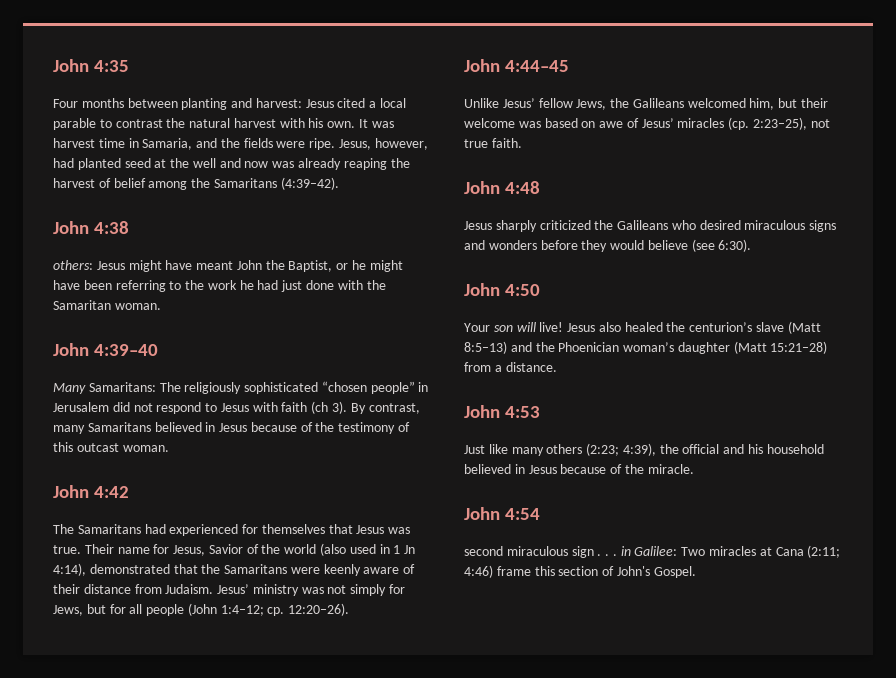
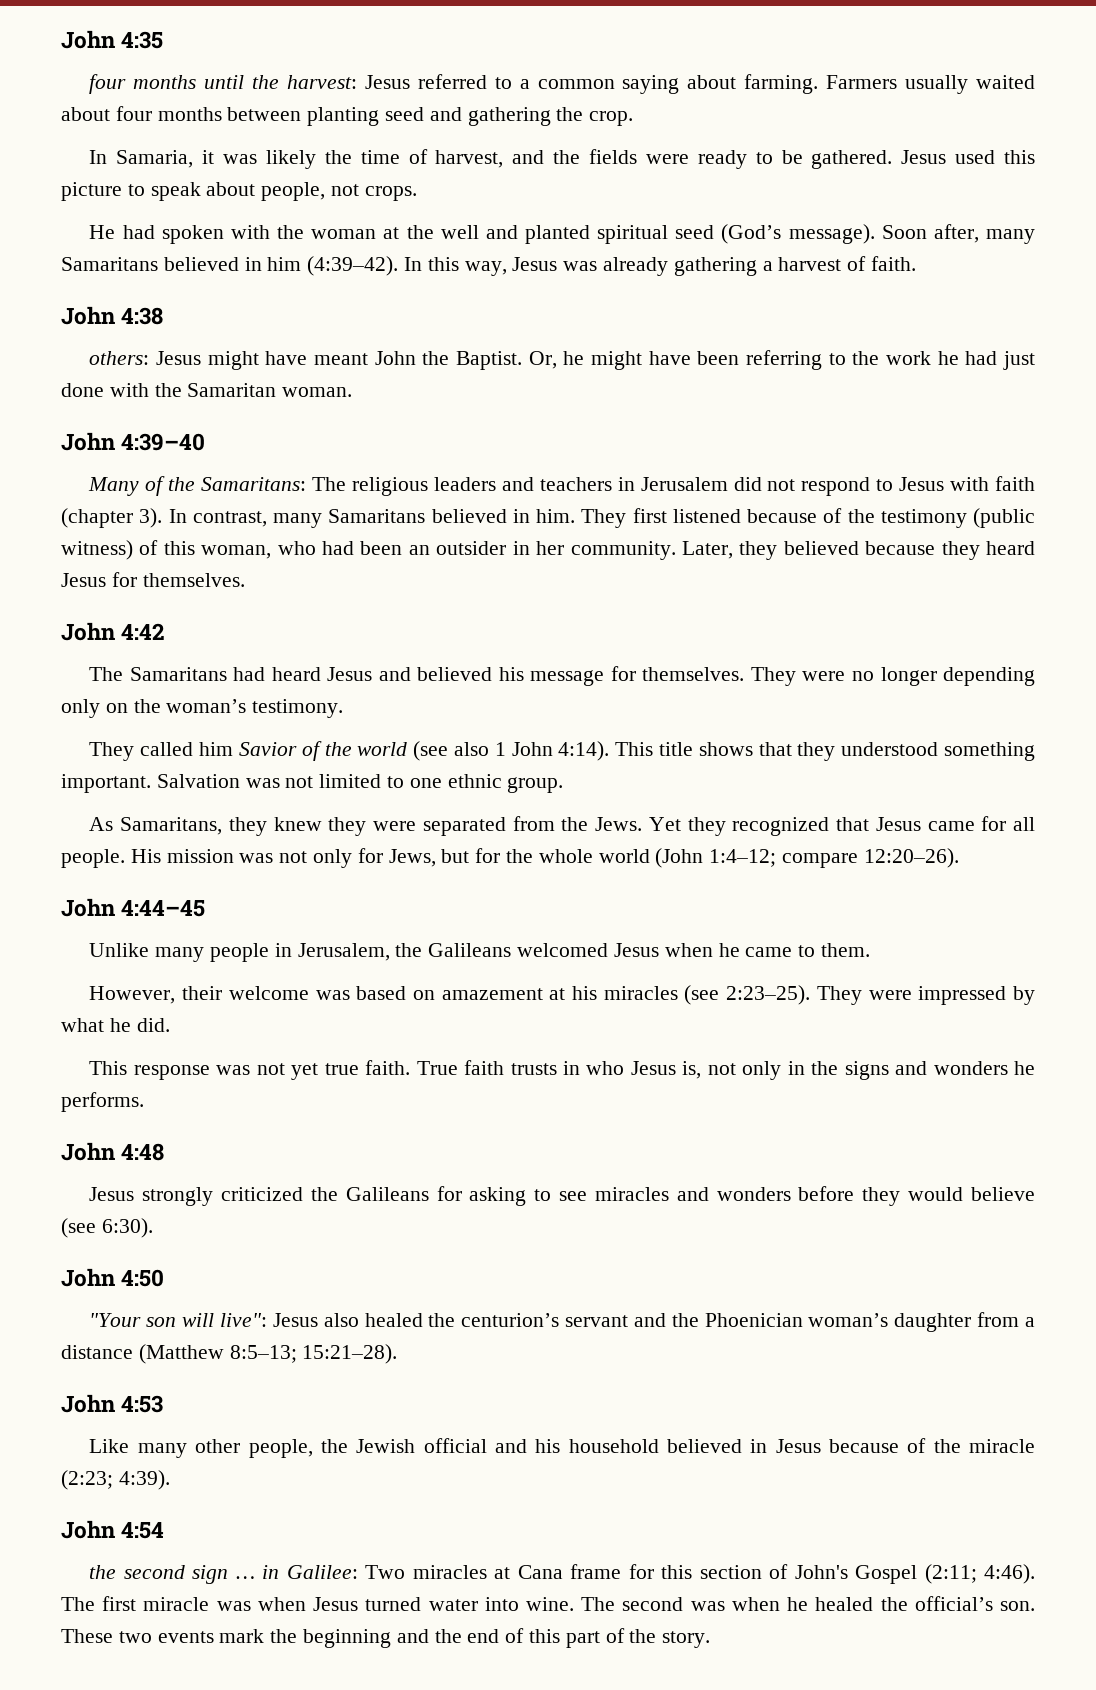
- Four months between planting and harvest: Jesus cited a local parable to contrast the natural harvest with his own. It was harvest time in Samaria, and the fields were ripe. Jesus, however, had planted seed at the well and now was already reaping the harvest of belief among the Samaritans (4:39–42).
+ four months until the harvest: Jesus referred to a common saying about farming. Farmers usually waited about four months between planting seed and gathering the crop.
+ In Samaria, it was likely the time of harvest, and the fields were ready to be gathered. Jesus used this picture to speak about people, not crops.
+ He had spoken with the woman at the well and planted spiritual seed (God’s message). Soon after, many Samaritans believed in him (4:39–42). In this way, Jesus was already gathering a harvest of faith.
- others: Jesus might have meant John the Baptist, or he might have been referring to the work he had just done with the Samaritan woman.
+ others: Jesus might have meant John the Baptist. Or, he might have been referring to the work he had just done with the Samaritan woman.
- Many Samaritans: The religiously sophisticated “chosen people” in Jerusalem did not respond to Jesus with faith (ch 3). By contrast, many Samaritans believed in Jesus because of the testimony of this outcast woman.
+ Many of the Samaritans: The religious leaders and teachers in Jerusalem did not respond to Jesus with faith (chapter 3). In contrast, many Samaritans believed in him. They first listened because of the testimony (public witness) of this woman, who had been an outsider in her community. Later, they believed because they heard Jesus for themselves.
- The Samaritans had experienced for themselves that Jesus was true. Their name for Jesus, Savior of the world (also used in 1 Jn 4:14), demonstrated that the Samaritans were keenly aware of their distance from Judaism. Jesus’ ministry was not simply for Jews, but for all people (John 1:4–12; cp. 12:20–26).
+ The Samaritans had heard Jesus and believed his message for themselves. They were no longer depending only on the woman’s testimony.
+ They called him Savior of the world (see also 1 John 4:14). This title shows that they understood something important. Salvation was not limited to one ethnic group.
+ As Samaritans, they knew they were separated from the Jews. Yet they recognized that Jesus came for all people. His mission was not only for Jews, but for the whole world (John 1:4–12; compare 12:20–26).
- Unlike Jesus’ fellow Jews, the Galileans welcomed him, but their welcome was based on awe of Jesus’ miracles (cp. 2:23–25), not true faith.
+ Unlike many people in Jerusalem, the Galileans welcomed Jesus when he came to them.
+ However, their welcome was based on amazement at his miracles (see 2:23–25). They were impressed by what he did.
+ This response was not yet true faith. True faith trusts in who Jesus is, not only in the signs and wonders he performs.
- Jesus sharply criticized the Galileans who desired miraculous signs and wonders before they would believe (see 6:30).
+ Jesus strongly criticized the Galileans for asking to see miracles and wonders before they would believe (see 6:30).
- Your son will live! Jesus also healed the centurion’s slave (Matt 8:5–13) and the Phoenician woman’s daughter (Matt 15:21–28) from a distance.
+ "Your son will live": Jesus also healed the centurion’s servant and the Phoenician woman’s daughter from a distance (Matthew 8:5–13; 15:21–28).
  John 4:53
- Just like many others (2:23; 4:39), the official and his household believed in Jesus because of the miracle.
+ Like many other people, the Jewish official and his household believed in Jesus because of the miracle (2:23; 4:39).
- second miraculous sign . . . in Galilee: Two miracles at Cana (2:11; 4:46) frame this section of John's Gospel.
+ the second sign … in Galilee: Two miracles at Cana frame for this section of John's Gospel (2:11; 4:46). The first miracle was when Jesus turned water into wine. The second was when he healed the official’s son. These two events mark the beginning and the end of this part of the story.

